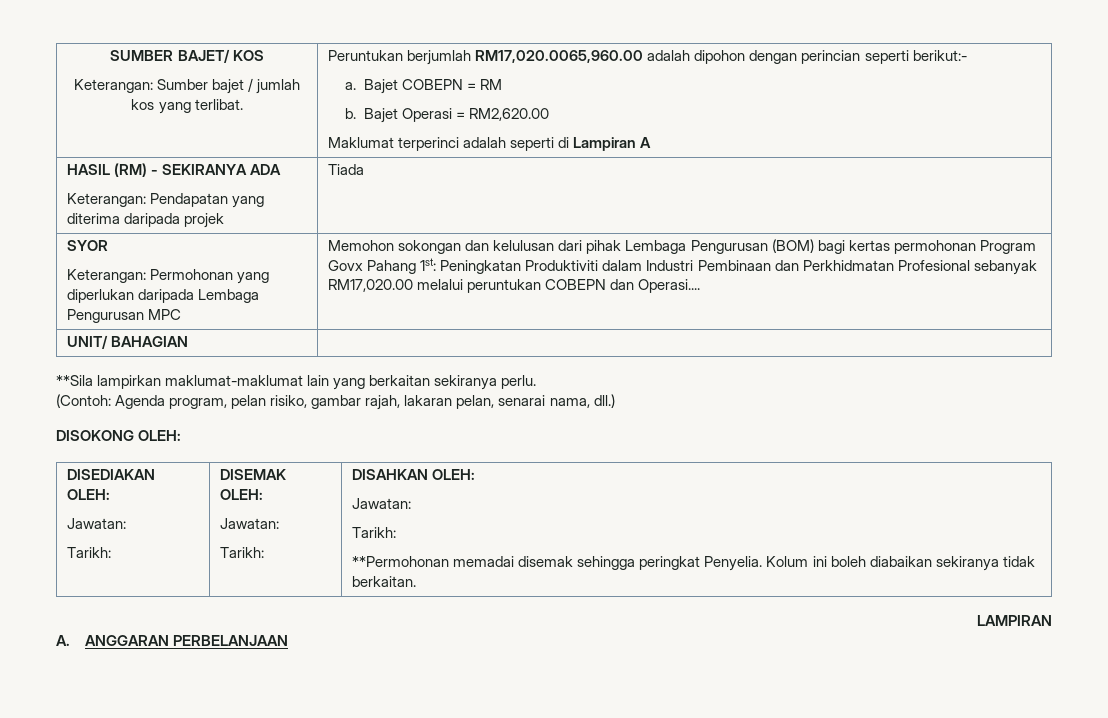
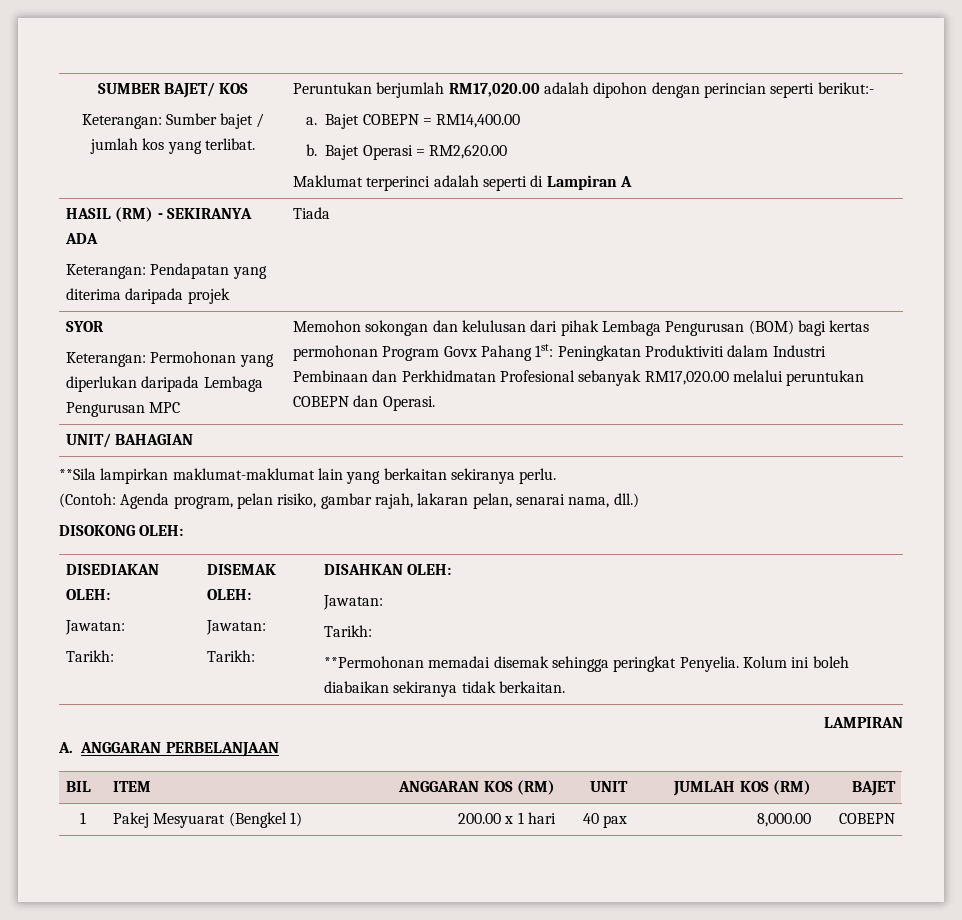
  SUMBER BAJET/ KOS
- Keterangan: Sumber bajet / jumlah kos yang terlibat. | Peruntukan berjumlah RM17,020.0065,960.00 adalah dipohon dengan perincian seperti berikut:-
- a. Bajet COBEPN = RM
+ Keterangan: Sumber bajet / jumlah kos yang terlibat. | Peruntukan berjumlah RM17,020.00 adalah dipohon dengan perincian seperti berikut:-
+ a. Bajet COBEPN = RM14,400.00
  SYOR
- Keterangan: Permohonan yang diperlukan daripada Lembaga Pengurusan MPC | Memohon sokongan dan kelulusan dari pihak Lembaga Pengurusan (BOM) bagi kertas permohonan Program Govx Pahang 1st: Peningkatan Produktiviti dalam Industri Pembinaan dan Perkhidmatan Profesional sebanyak RM17,020.00 melalui peruntukan COBEPN dan Operasi....
+ Keterangan: Permohonan yang diperlukan daripada Lembaga Pengurusan MPC | Memohon sokongan dan kelulusan dari pihak Lembaga Pengurusan (BOM) bagi kertas permohonan Program Govx Pahang 1st: Peningkatan Produktiviti dalam Industri Pembinaan dan Perkhidmatan Profesional sebanyak RM17,020.00 melalui peruntukan COBEPN dan Operasi.
+ BIL | ITEM | ANGGARAN KOS (RM) | UNIT | JUMLAH KOS (RM) | BAJET
+ 1 | Pakej Mesyuarat (Bengkel 1) | 200.00 x 1 hari | 40 pax | 8,000.00 | COBEPN

